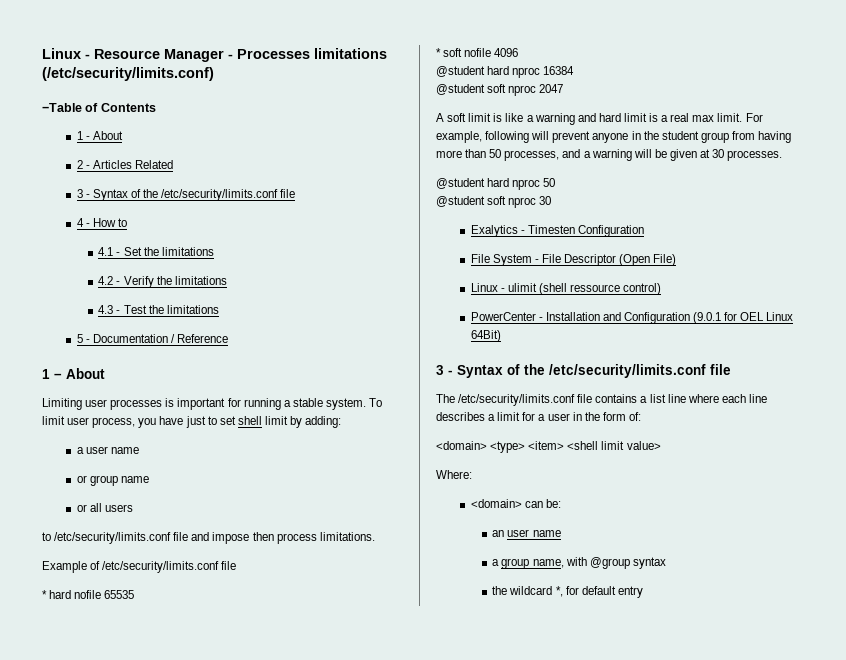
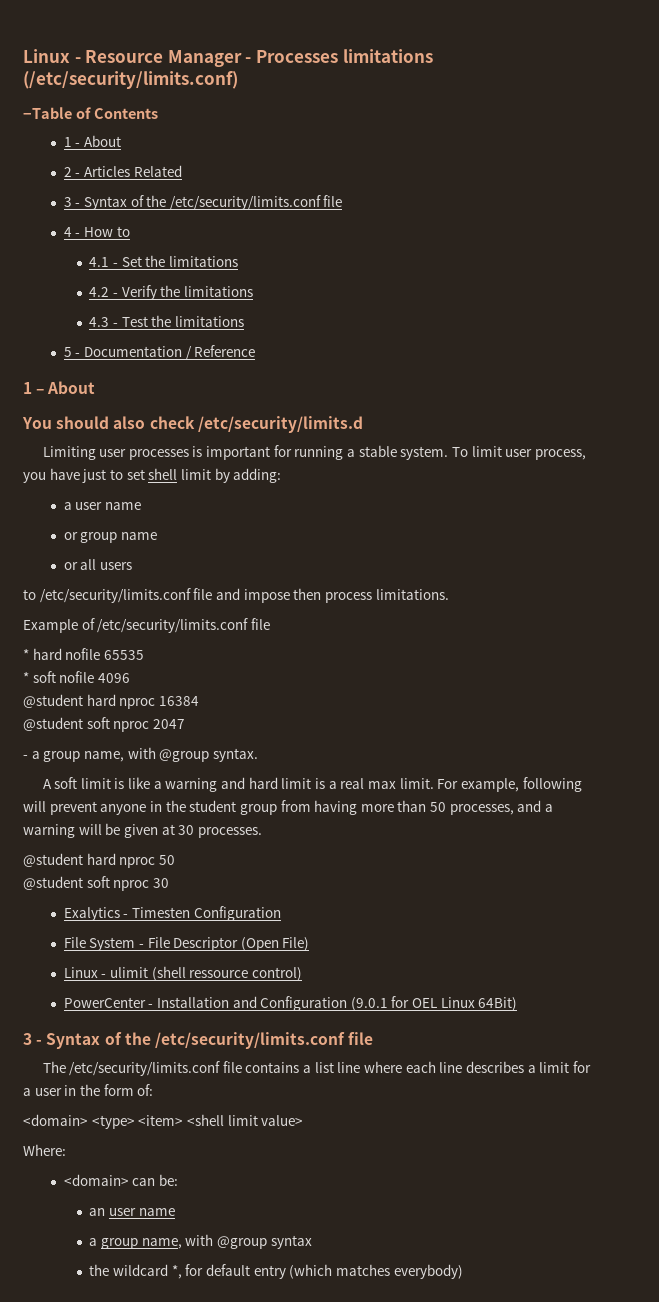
+ You should also check /etc/security/limits.d
+ - a group name, with @group syntax.
- the wildcard *, for default entry
+ the wildcard *, for default entry (which matches everybody)

